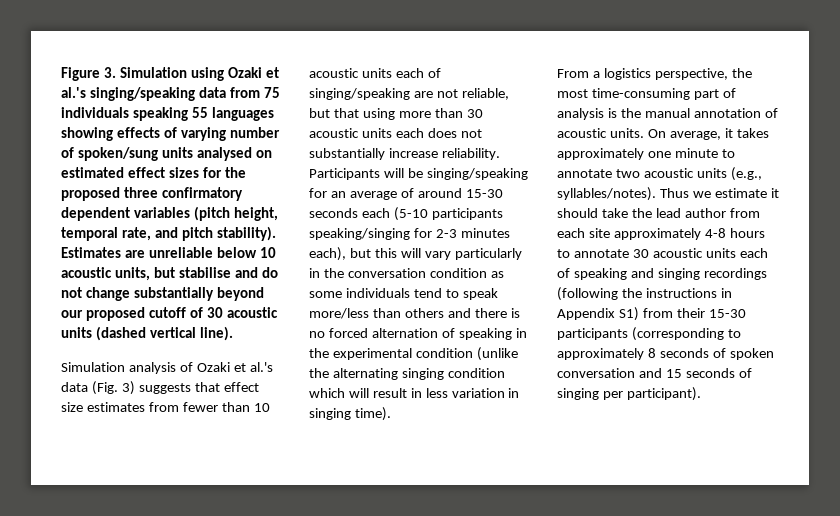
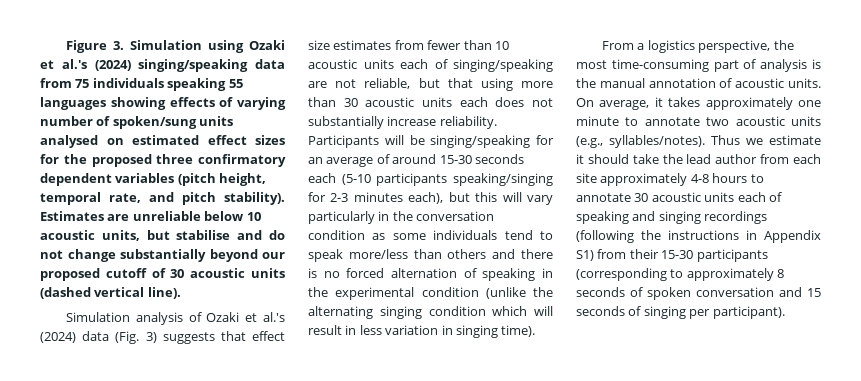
- Figure 3. Simulation using Ozaki et al.'s singing/speaking data from 75 individuals speaking 55 languages showing effects of varying number of spoken/sung units analysed on estimated effect sizes for the proposed three confirmatory dependent variables (pitch height, temporal rate, and pitch stability).
+ Figure 3. Simulation using Ozaki et al.'s (2024) singing/speaking data from 75 individuals speaking 55 languages showing effects of varying number of spoken/sung units analysed on estimated effect sizes for the proposed three confirmatory dependent variables (pitch height, temporal rate, and pitch stability).
- Simulation analysis of Ozaki et al.'s data (Fig. 3) suggests that effect size estimates from fewer than 10 acoustic units each of singing/speaking are not reliable, but that using more than 30 acoustic units each does not substantially increase reliability.
+ Simulation analysis of Ozaki et al.'s (2024) data (Fig. 3) suggests that effect size estimates from fewer than 10 acoustic units each of singing/speaking are not reliable, but that using more than 30 acoustic units each does not substantially increase reliability.

